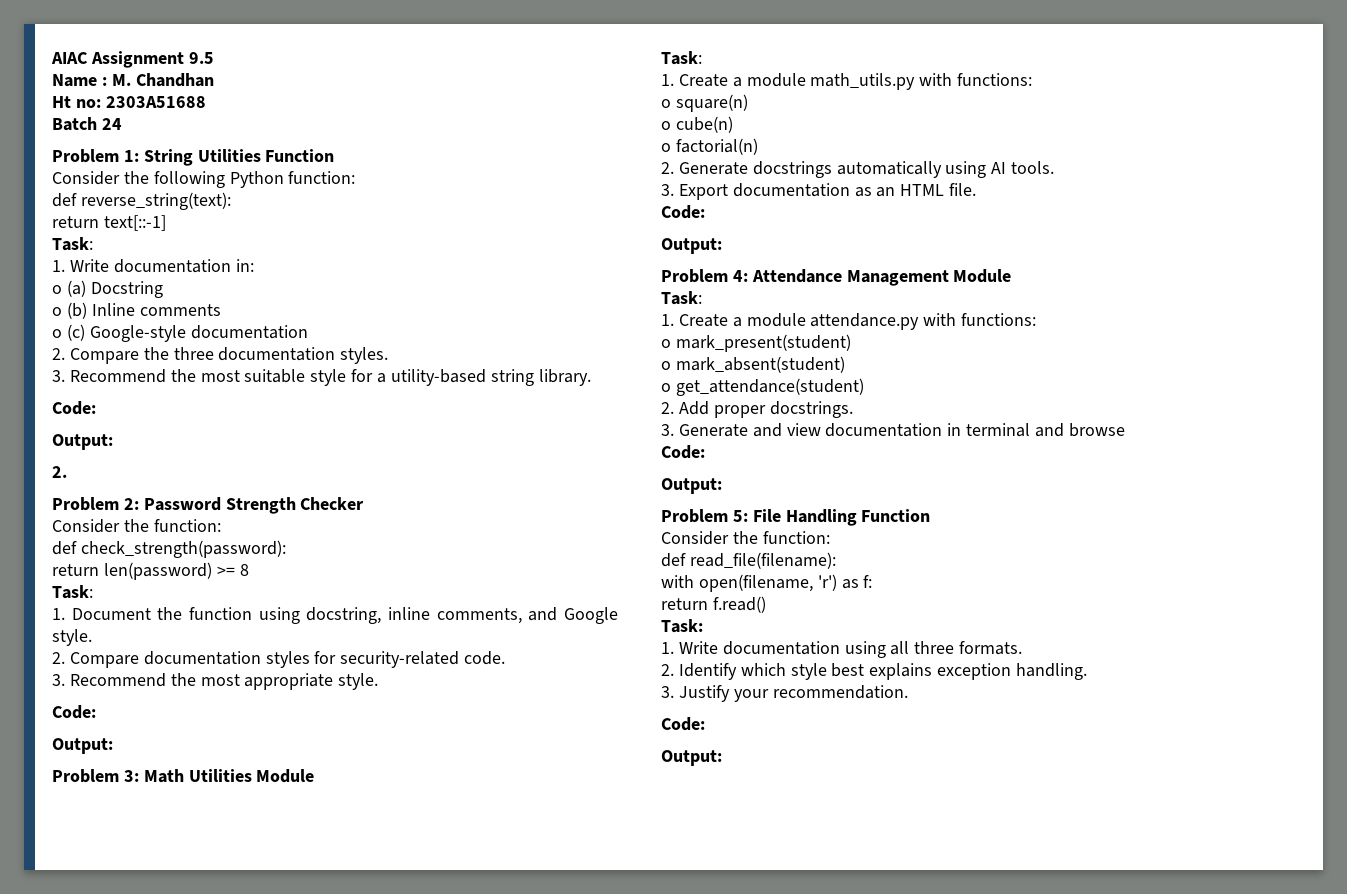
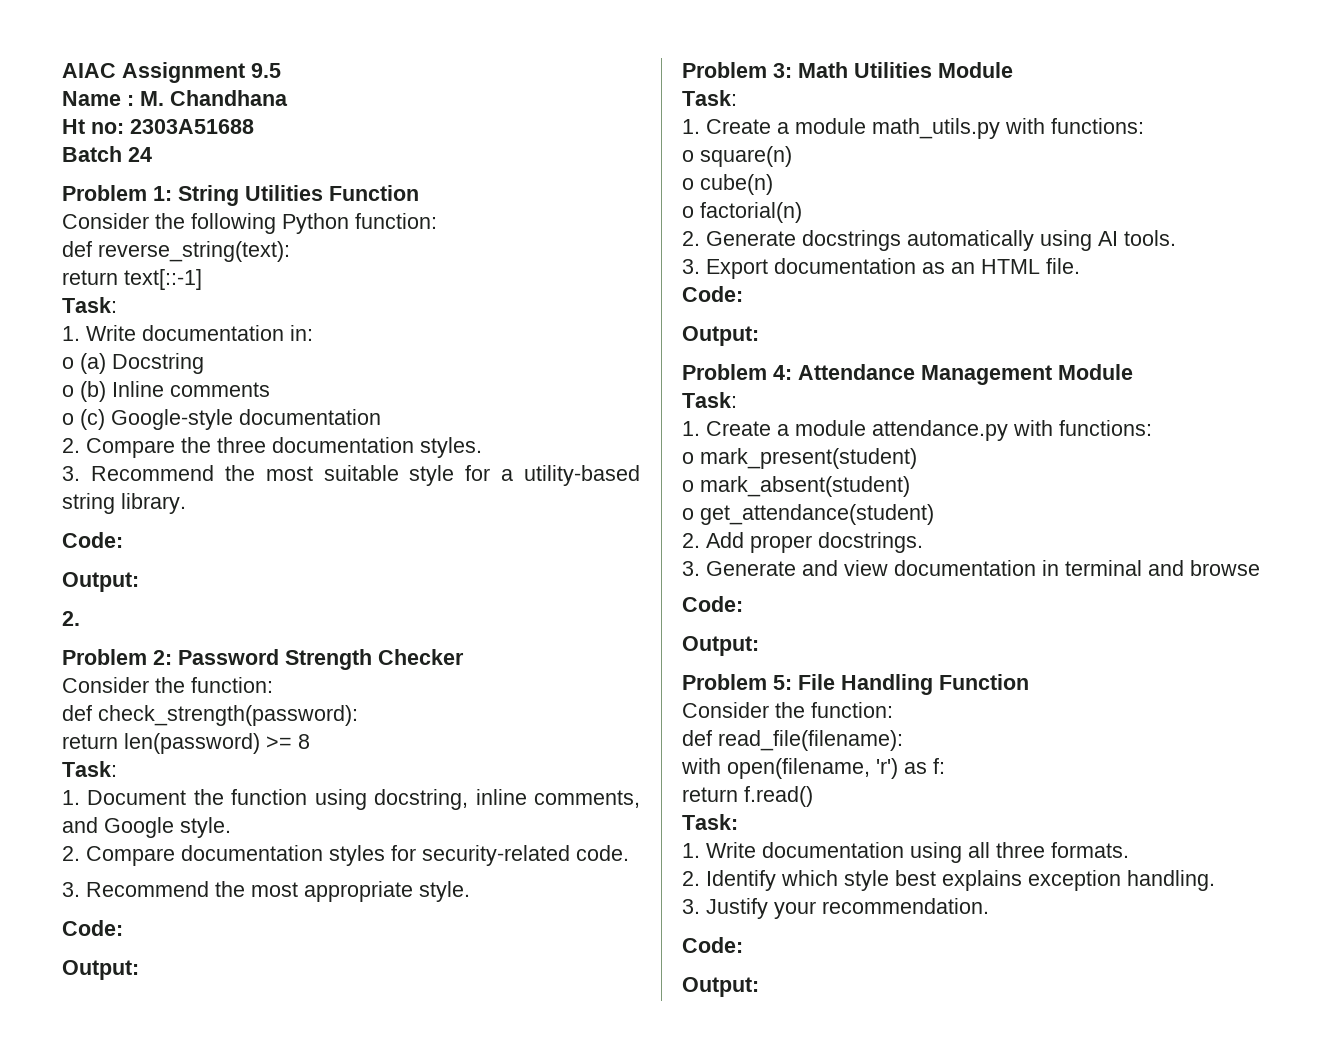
- Name : M. Chandhan
+ Name : M. Chandhana

